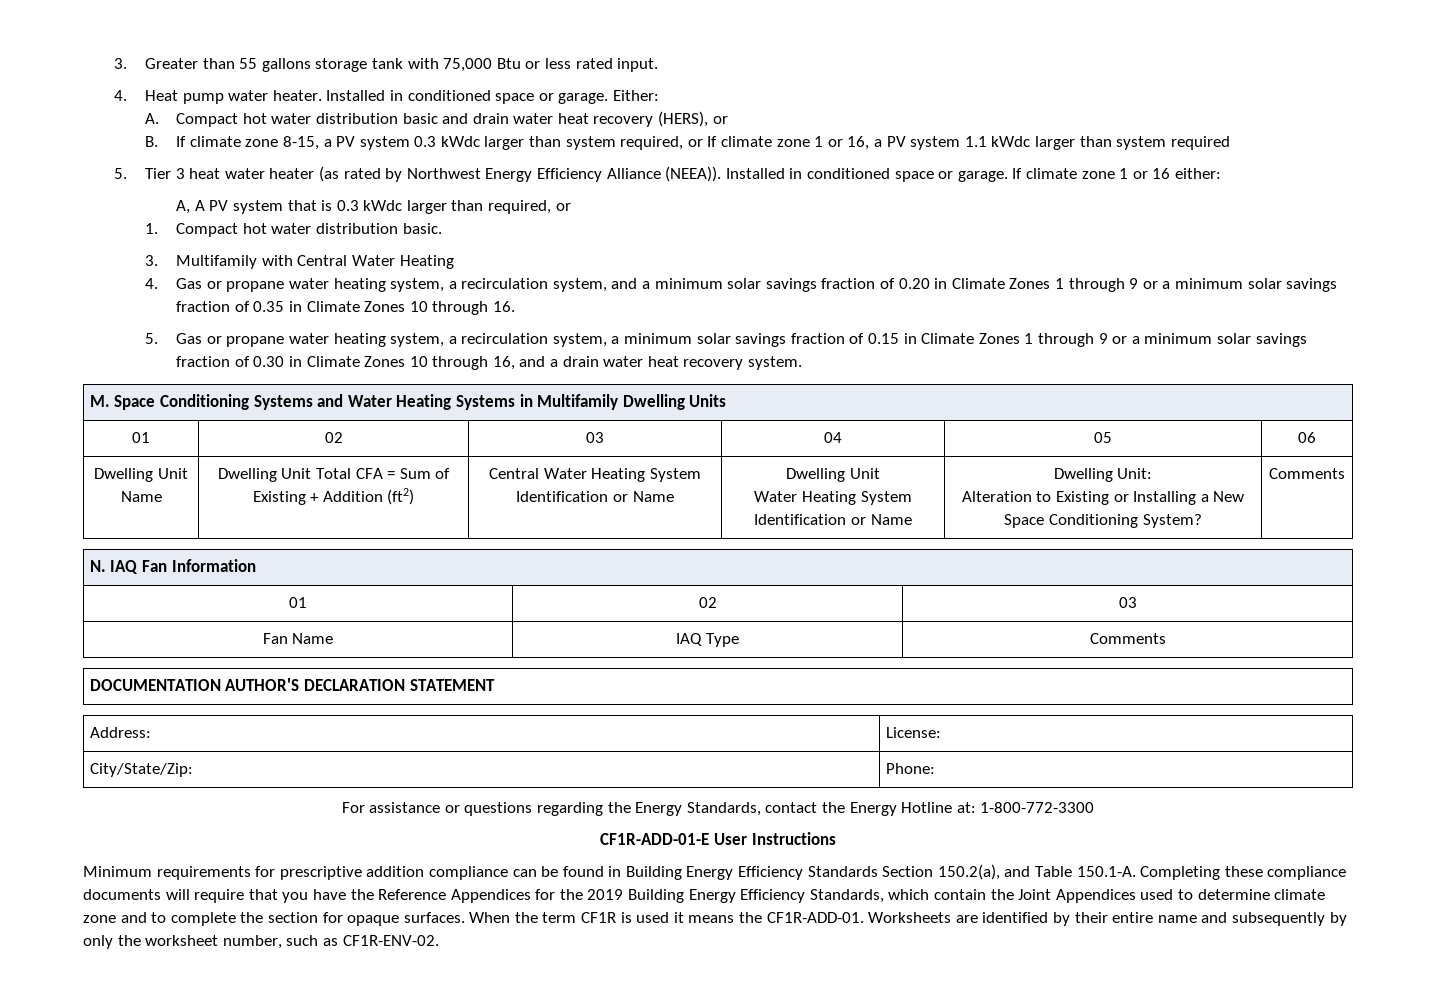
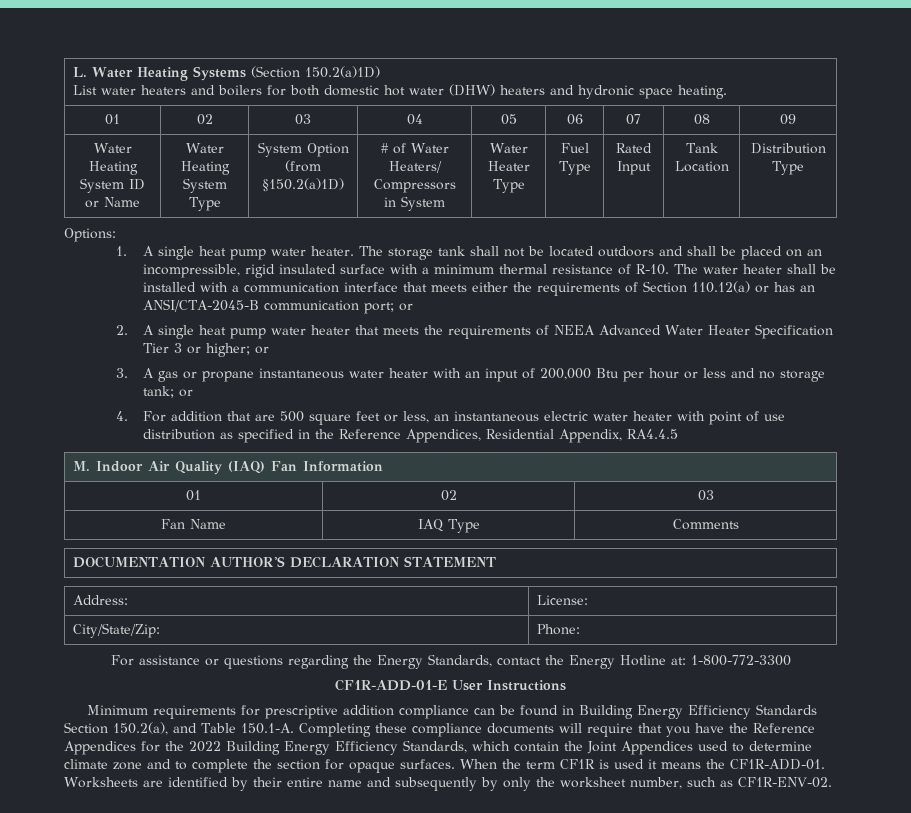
- 3. Greater than 55 gallons storage tank with 75,000 Btu or less rated input.
- 4. Heat pump water heater. Installed in conditioned space or garage. Either:
- A. Compact hot water distribution basic and drain water heat recovery (HERS), or
- B. If climate zone 8-15, a PV system 0.3 kWdc larger than system required, or If climate zone 1 or 16, a PV system 1.1 kWdc larger than system required
- 5. Tier 3 heat water heater (as rated by Northwest Energy Efficiency Alliance (NEEA)). Installed in conditioned space or garage. If climate zone 1 or 16 either:
- A, A PV system that is 0.3 kWdc larger than required, or
- 1. Compact hot water distribution basic.
- 3. Multifamily with Central Water Heating
- 4. Gas or propane water heating system, a recirculation system, and a minimum solar savings fraction of 0.20 in Climate Zones 1 through 9 or a minimum solar savings fraction of 0.35 in Climate Zones 10 through 16.
- 5. Gas or propane water heating system, a recirculation system, a minimum solar savings fraction of 0.15 in Climate Zones 1 through 9 or a minimum solar savings fraction of 0.30 in Climate Zones 10 through 16, and a drain water heat recovery system.
- M. Space Conditioning Systems and Water Heating Systems in Multifamily Dwelling Units
+ L. Water Heating Systems (Section 150.2(a)1D)
+ List water heaters and boilers for both domestic hot water (DHW) heaters and hydronic space heating.
- 01 | 02 | 03 | 04 | 05 | 06
- Dwelling Unit Name | Dwelling Unit Total CFA = Sum of Existing + Addition (ft2) | Central Water Heating System Identification or Name | Dwelling Unit
- Water Heating System Identification or Name | Dwelling Unit:
- Alteration to Existing or Installing a New Space Conditioning System? | Comments
- N. IAQ Fan Information
+ 01 | 02 | 03 | 04 | 05 | 06 | 07 | 08 | 09
+ Water Heating System ID or Name | Water Heating System Type | System Option (from §150.2(a)1D) | # of Water Heaters/ Compressors in System | Water Heater Type | Fuel Type | Rated Input | Tank Location | Distribution Type
+ Options:
+ 1. A single heat pump water heater. The storage tank shall not be located outdoors and shall be placed on an incompressible, rigid insulated surface with a minimum thermal resistance of R-10. The water heater shall be installed with a communication interface that meets either the requirements of Section 110.12(a) or has an ANSI/CTA-2045-B communication port; or
+ 2. A single heat pump water heater that meets the requirements of NEEA Advanced Water Heater Specification Tier 3 or higher; or
+ 3. A gas or propane instantaneous water heater with an input of 200,000 Btu per hour or less and no storage tank; or
+ 4. For addition that are 500 square feet or less, an instantaneous electric water heater with point of use distribution as specified in the Reference Appendices, Residential Appendix, RA4.4.5
+ M. Indoor Air Quality (IAQ) Fan Information
- Minimum requirements for prescriptive addition compliance can be found in Building Energy Efficiency Standards Section 150.2(a), and Table 150.1-A. Completing these compliance documents will require that you have the Reference Appendices for the 2019 Building Energy Efficiency Standards, which contain the Joint Appendices used to determine climate zone and to complete the section for opaque surfaces.
+ Minimum requirements for prescriptive addition compliance can be found in Building Energy Efficiency Standards Section 150.2(a), and Table 150.1-A. Completing these compliance documents will require that you have the Reference Appendices for the 2022 Building Energy Efficiency Standards, which contain the Joint Appendices used to determine climate zone and to complete the section for opaque surfaces.

